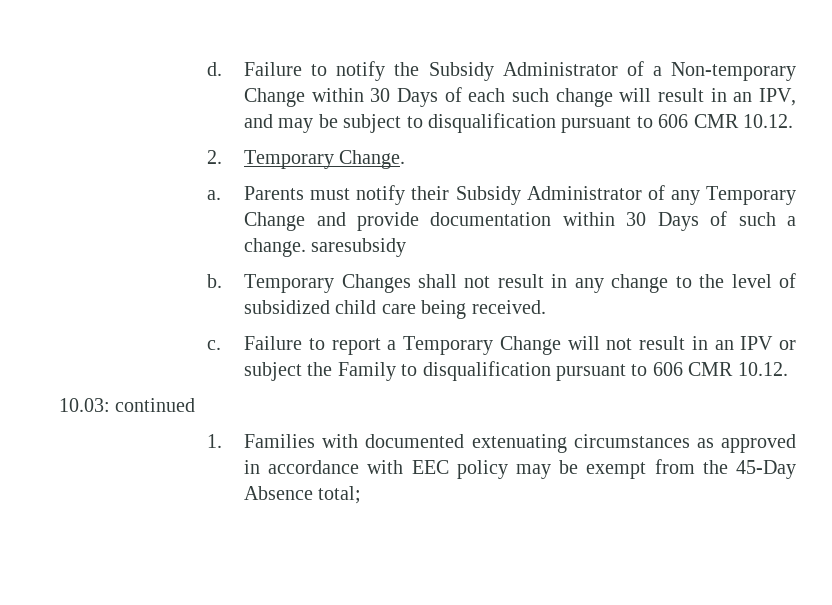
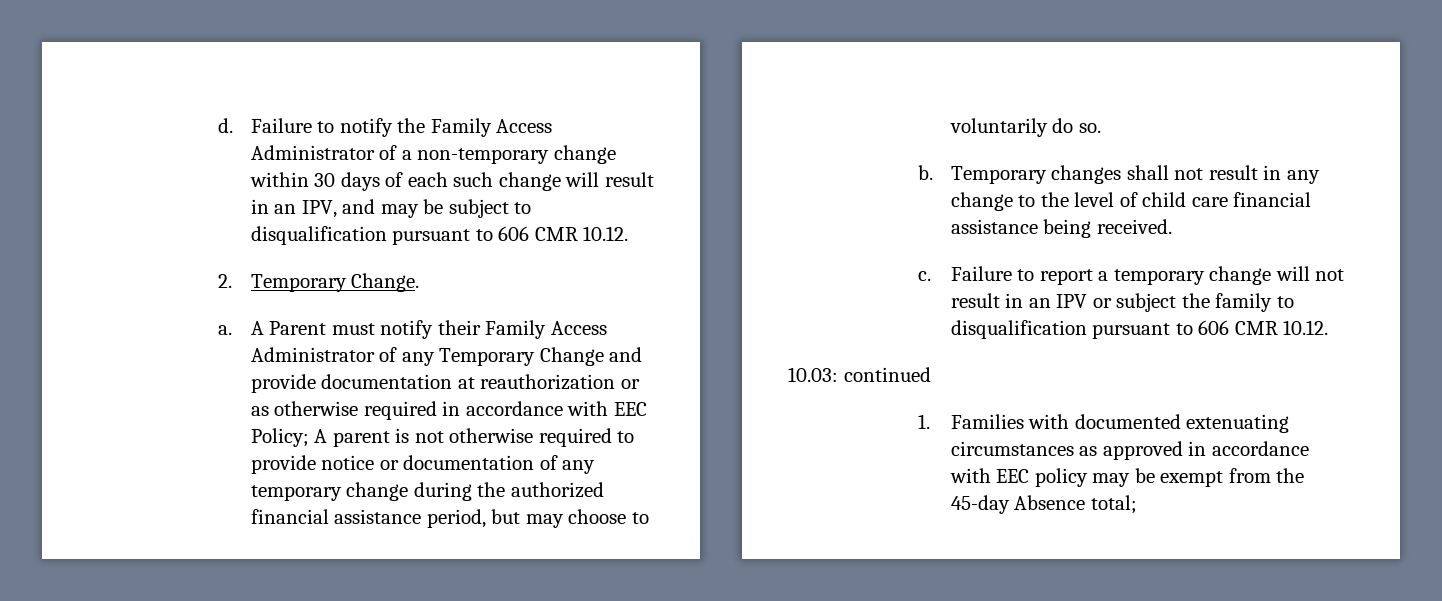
- Failure to notify the Subsidy Administrator of a Non-temporary Change within 30 Days of each such change will result in an IPV, and may be subject to disqualification pursuant to 606 CMR 10.12.
+ Failure to notify the Family Access Administrator of a non-temporary change within 30 days of each such change will result in an IPV, and may be subject to disqualification pursuant to 606 CMR 10.12.
- Parents must notify their Subsidy Administrator of any Temporary Change and provide documentation within 30 Days of such a change. saresubsidy
+ A Parent must notify their Family Access Administrator of any Temporary Change and provide documentation at reauthorization or as otherwise required in accordance with EEC Policy; A parent is not otherwise required to provide notice or documentation of any temporary change during the authorized financial assistance period, but may choose to voluntarily do so.
- Temporary Changes shall not result in any change to the level of subsidized child care being received.
+ Temporary changes shall not result in any change to the level of child care financial assistance being received.
- Failure to report a Temporary Change will not result in an IPV or subject the Family to disqualification pursuant to 606 CMR 10.12.
+ Failure to report a temporary change will not result in an IPV or subject the family to disqualification pursuant to 606 CMR 10.12.
- 1. Families with documented extenuating circumstances as approved in accordance with EEC policy may be exempt from the 45-Day Absence total;
+ 1. Families with documented extenuating circumstances as approved in accordance with EEC policy may be exempt from the 45-day Absence total;

